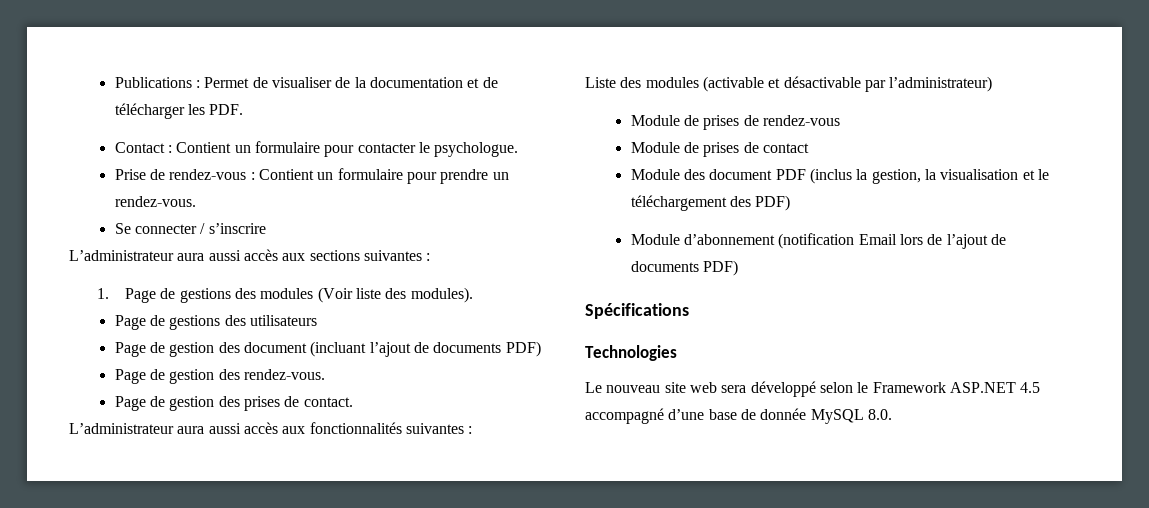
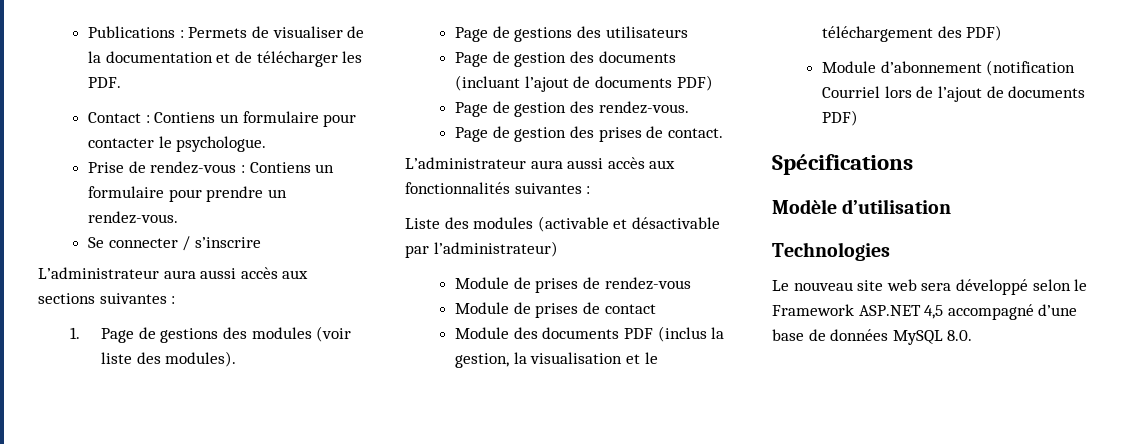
- Publications : Permet de visualiser de la documentation et de télécharger les PDF.
+ Publications : Permets de visualiser de la documentation et de télécharger les PDF.
- Contact : Contient un formulaire pour contacter le psychologue.
+ Contact : Contiens un formulaire pour contacter le psychologue.
- Prise de rendez-vous : Contient un formulaire pour prendre un rendez-vous.
+ Prise de rendez-vous : Contiens un formulaire pour prendre un rendez-vous.
- 1. Page de gestions des modules (Voir liste des modules).
+ 1. Page de gestions des modules (voir liste des modules).
- Page de gestion des document (incluant l’ajout de documents PDF)
+ Page de gestion des documents (incluant l’ajout de documents PDF)
- Module des document PDF (inclus la gestion, la visualisation et le téléchargement des PDF)
+ Module des documents PDF (inclus la gestion, la visualisation et le téléchargement des PDF)
- Module d’abonnement (notification Email lors de l’ajout de documents PDF)
+ Module d’abonnement (notification Courriel lors de l’ajout de documents PDF)
+ Modèle d’utilisation
- Le nouveau site web sera développé selon le Framework ASP.NET 4.5 accompagné d’une base de donnée MySQL 8.0.
+ Le nouveau site web sera développé selon le Framework ASP.NET 4,5 accompagné d’une base de données MySQL 8.0.

